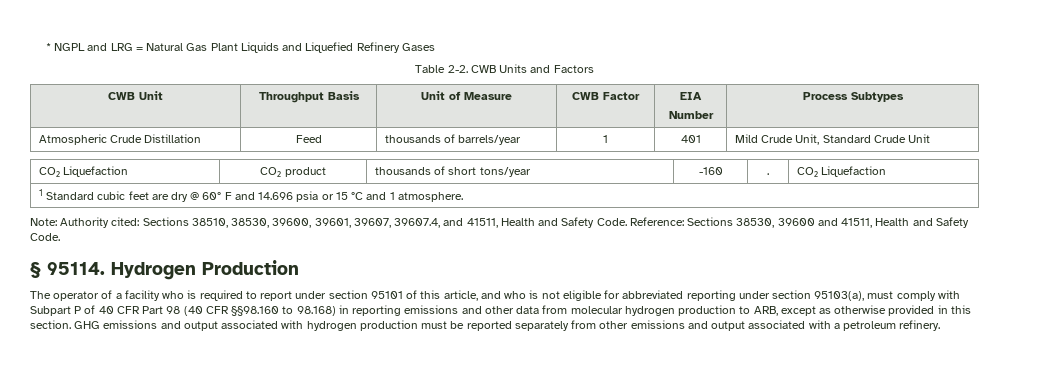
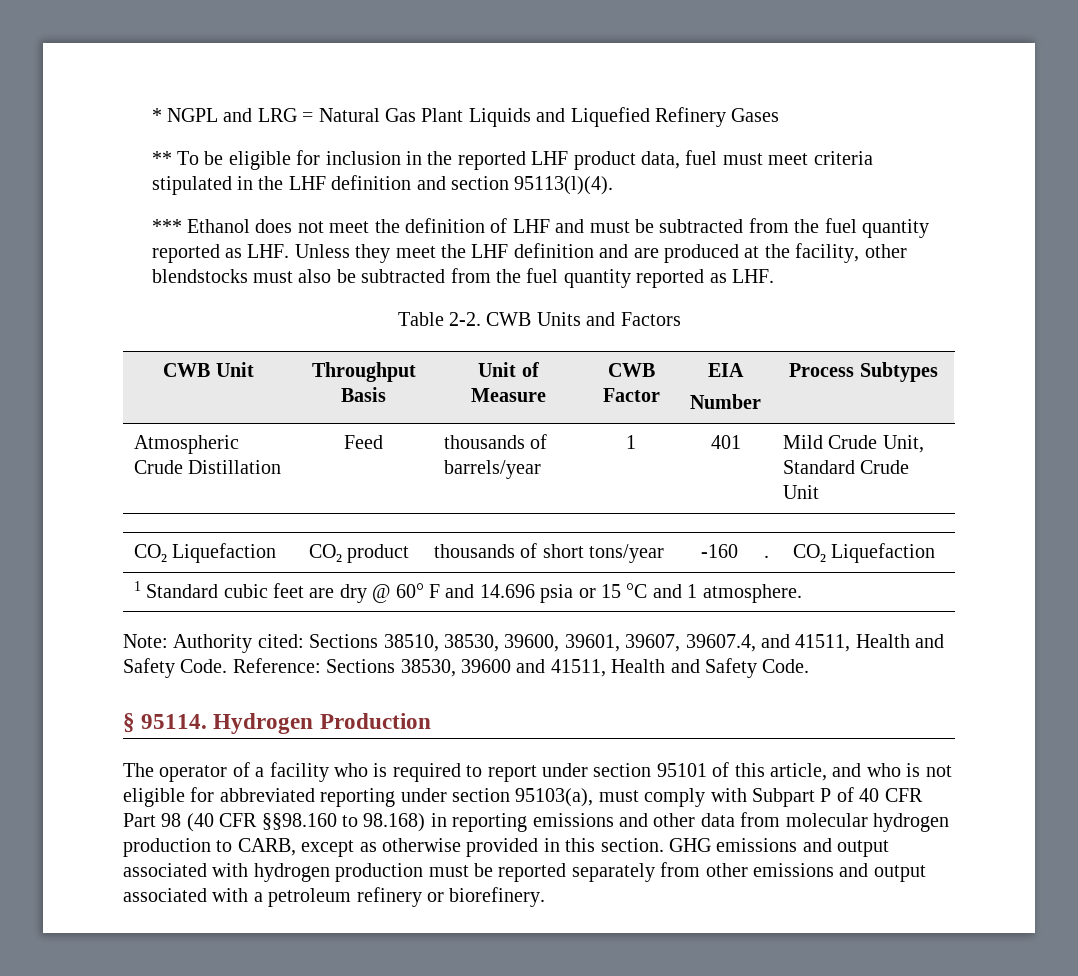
+ ** To be eligible for inclusion in the reported LHF product data, fuel must meet criteria stipulated in the LHF definition and section 95113(l)(4).
+ *** Ethanol does not meet the definition of LHF and must be subtracted from the fuel quantity reported as LHF. Unless they meet the LHF definition and are produced at the facility, other blendstocks must also be subtracted from the fuel quantity reported as LHF.
- The operator of a facility who is required to report under section 95101 of this article, and who is not eligible for abbreviated reporting under section 95103(a), must comply with Subpart P of 40 CFR Part 98 (40 CFR §§98.160 to 98.168) in reporting emissions and other data from molecular hydrogen production to ARB, except as otherwise provided in this section.
+ The operator of a facility who is required to report under section 95101 of this article, and who is not eligible for abbreviated reporting under section 95103(a), must comply with Subpart P of 40 CFR Part 98 (40 CFR §§98.160 to 98.168) in reporting emissions and other data from molecular hydrogen production to CARB, except as otherwise provided in this section.
- GHG emissions and output associated with hydrogen production must be reported separately from other emissions and output associated with a petroleum refinery.
+ GHG emissions and output associated with hydrogen production must be reported separately from other emissions and output associated with a petroleum refinery or biorefinery.

